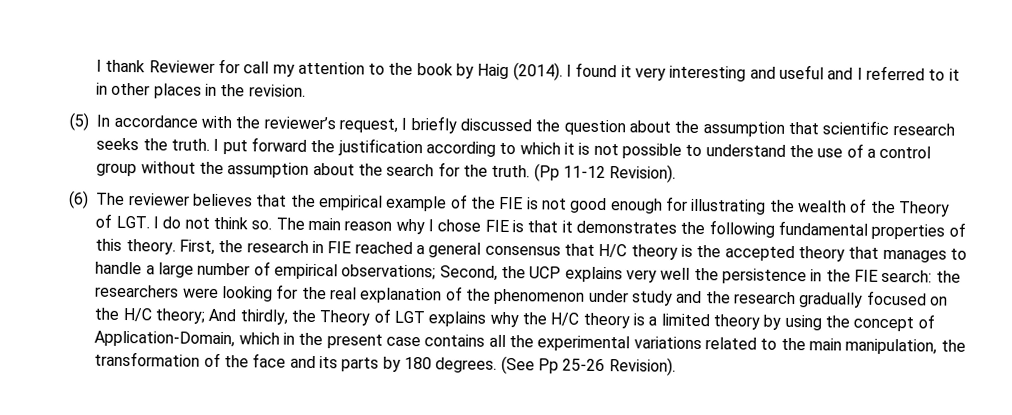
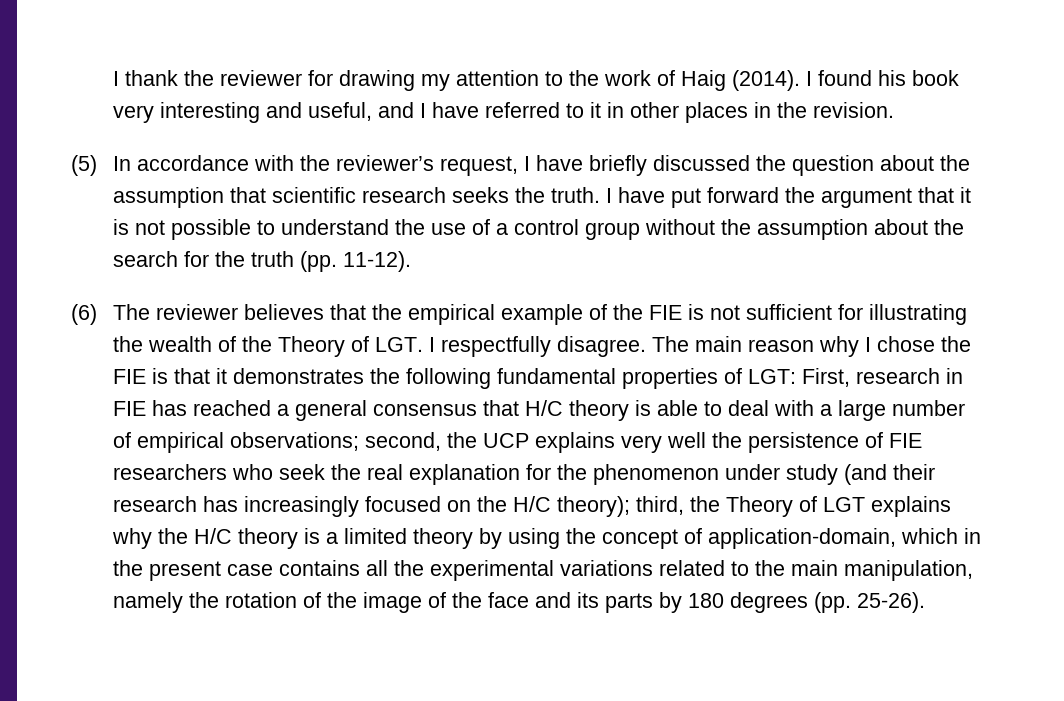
- I thank Reviewer for call my attention to the book by Haig (2014).
+ I thank the reviewer for drawing my attention to the work of Haig (2014).
- I found it very interesting and useful and I referred to it in other places in the revision.
+ I found his book very interesting and useful, and I have referred to it in other places in the revision.
- (5) In accordance with the reviewer’s request, I briefly discussed the question about the assumption that scientific research seeks the truth.
+ (5) In accordance with the reviewer’s request, I have briefly discussed the question about the assumption that scientific research seeks the truth.
- I put forward the justification according to which it is not possible to understand the use of a control group without the assumption about the search for the truth. (Pp 11-12 Revision).
+ I have put forward the argument that it is not possible to understand the use of a control group without the assumption about the search for the truth (pp. 11-12).
- (6) The reviewer believes that the empirical example of the FIE is not good enough for illustrating the wealth of the Theory of LGT. I do not think so.
+ (6) The reviewer believes that the empirical example of the FIE is not sufficient for illustrating the wealth of the Theory of LGT. I respectfully disagree.
- The main reason why I chose FIE is that it demonstrates the following fundamental properties of this theory. First, the research in FIE reached a general consensus that H/C theory is the accepted theory that manages to handle a large number of empirical observations;
+ The main reason why I chose the FIE is that it demonstrates the following fundamental properties of LGT: First, research in FIE has reached a general consensus that H/C theory is able to deal with a large number of empirical observations;
- Second, the UCP explains very well the persistence in the FIE search: the researchers were looking for the real explanation of the phenomenon under study and the research gradually focused on the H/C theory; And thirdly, the Theory of LGT explains why the H/C theory is a limited theory by using the concept of Application-Domain, which in the present case contains all the experimental variations related to the main manipulation, the transformation of the face and its parts by 180 degrees. (See Pp 25-26 Revision).
+ second, the UCP explains very well the persistence of FIE researchers who seek the real explanation for the phenomenon under study (and their research has increasingly focused on the H/C theory); third, the Theory of LGT explains why the H/C theory is a limited theory by using the concept of application-domain, which in the present case contains all the experimental variations related to the main manipulation, namely the rotation of the image of the face and its parts by 180 degrees (pp. 25-26).

